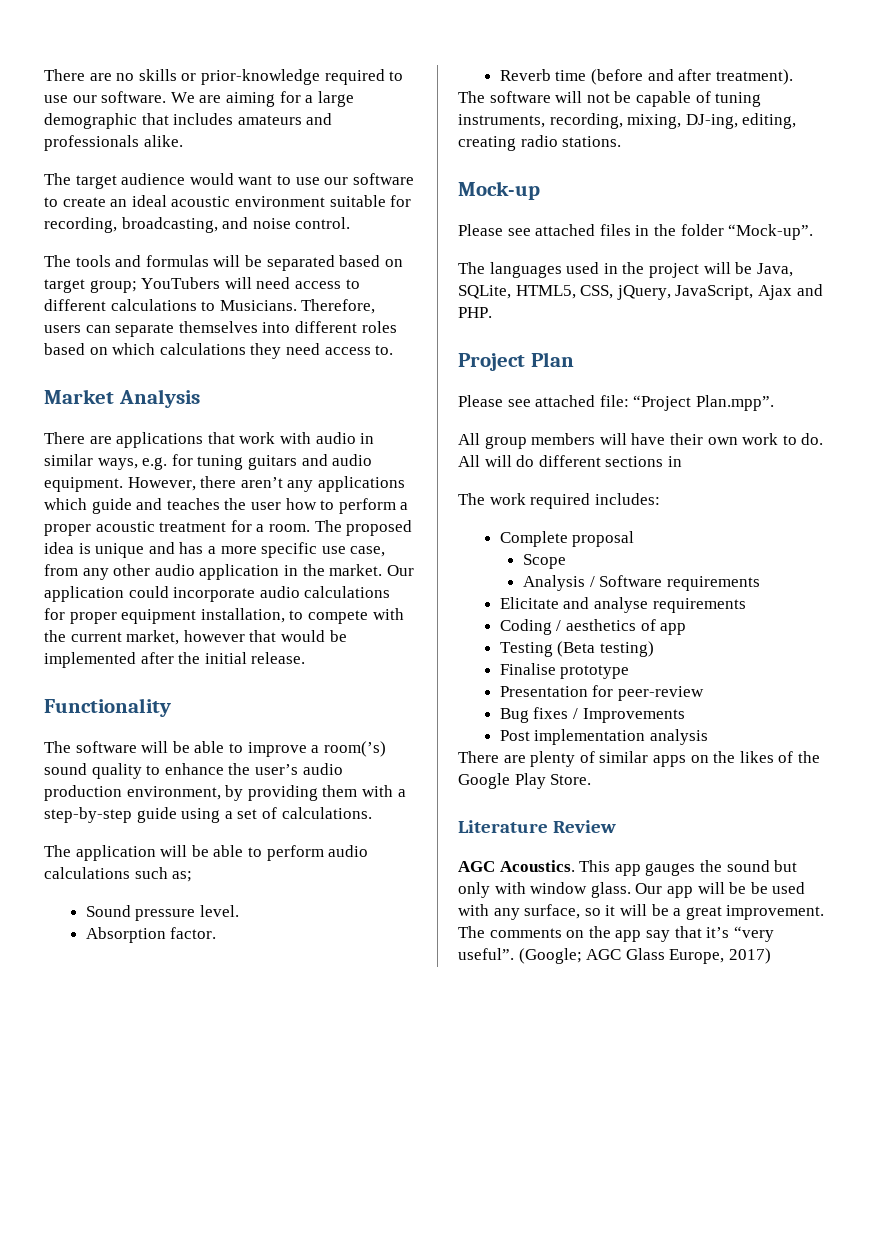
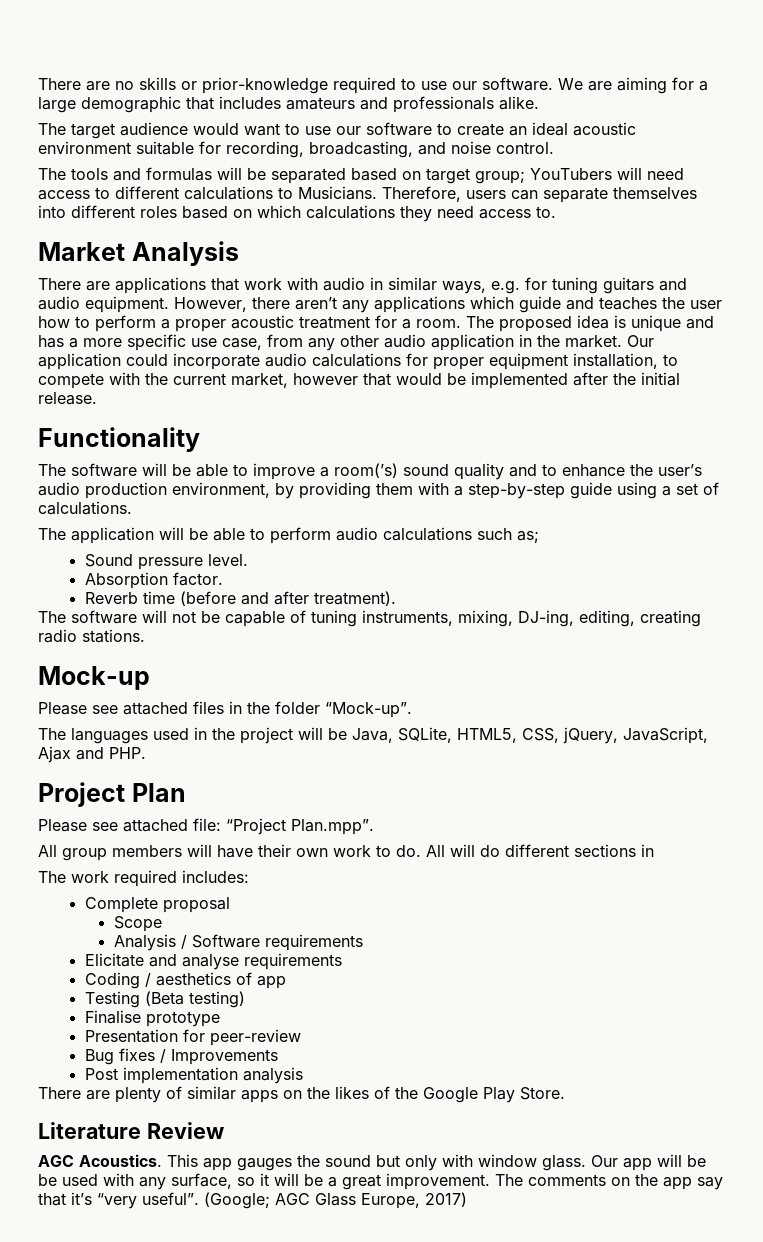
- The software will be able to improve a room(’s) sound quality to enhance the user’s audio production environment, by providing them with a step-by-step guide using a set of calculations.
+ The software will be able to improve a room(’s) sound quality and to enhance the user’s audio production environment, by providing them with a step-by-step guide using a set of calculations.
- The software will not be capable of tuning instruments, recording, mixing, DJ-ing, editing, creating radio stations.
+ The software will not be capable of tuning instruments, mixing, DJ-ing, editing, creating radio stations.

